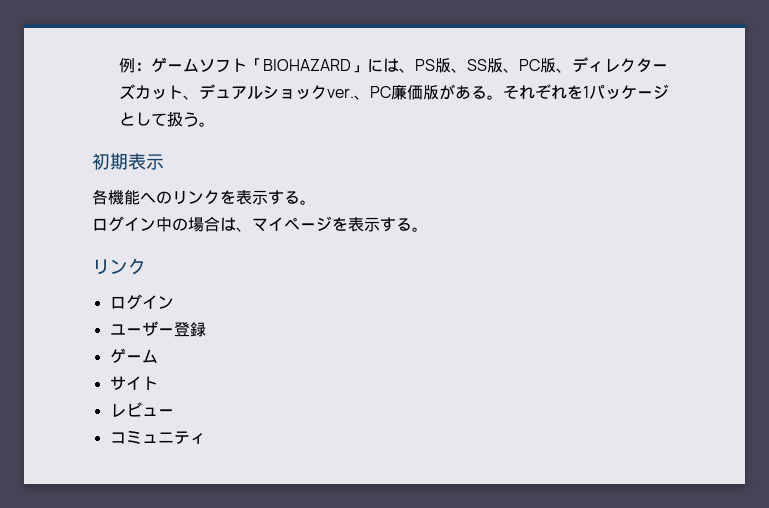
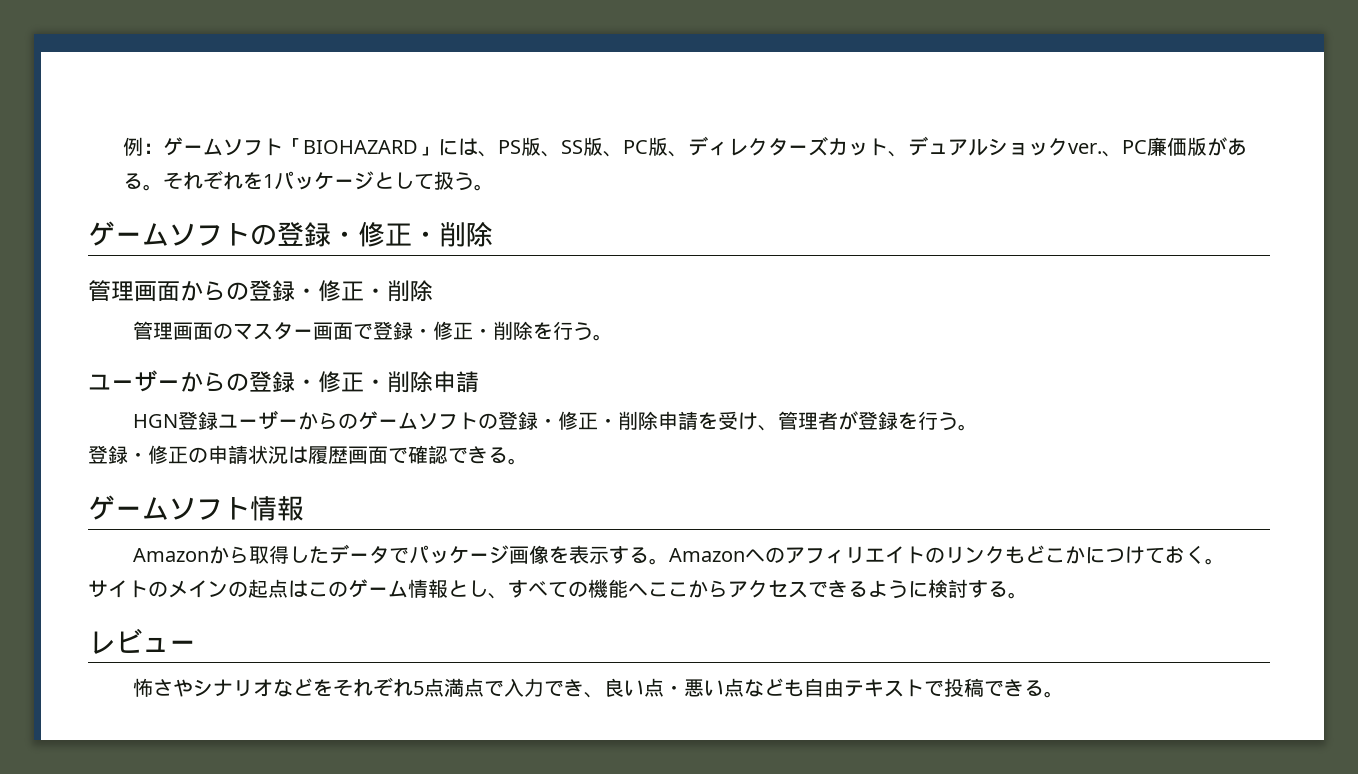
  それぞれを1パッケージとして扱う。
- 初期表示
- 各機能へのリンクを表示する。
- ログイン中の場合は、マイページを表示する。
- リンク
- ログイン
- ユーザー登録
- ゲーム
- サイト
+ ゲームソフトの登録・修正・削除
+ 管理画面からの登録・修正・削除
+ 管理画面のマスター画面で登録・修正・削除を行う。
+ ユーザーからの登録・修正・削除申請
+ HGN登録ユーザーからのゲームソフトの登録・修正・削除申請を受け、管理者が登録を行う。
+ 登録・修正の申請状況は履歴画面で確認できる。
+ ゲームソフト情報
+ Amazonから取得したデータでパッケージ画像を表示する。Amazonへのアフィリエイトのリンクもどこかにつけておく。
+ サイトのメインの起点はこのゲーム情報とし、すべての機能へここからアクセスできるように検討する。
  レビュー
- コミュニティ
+ 怖さやシナリオなどをそれぞれ5点満点で入力でき、良い点・悪い点なども自由テキストで投稿できる。

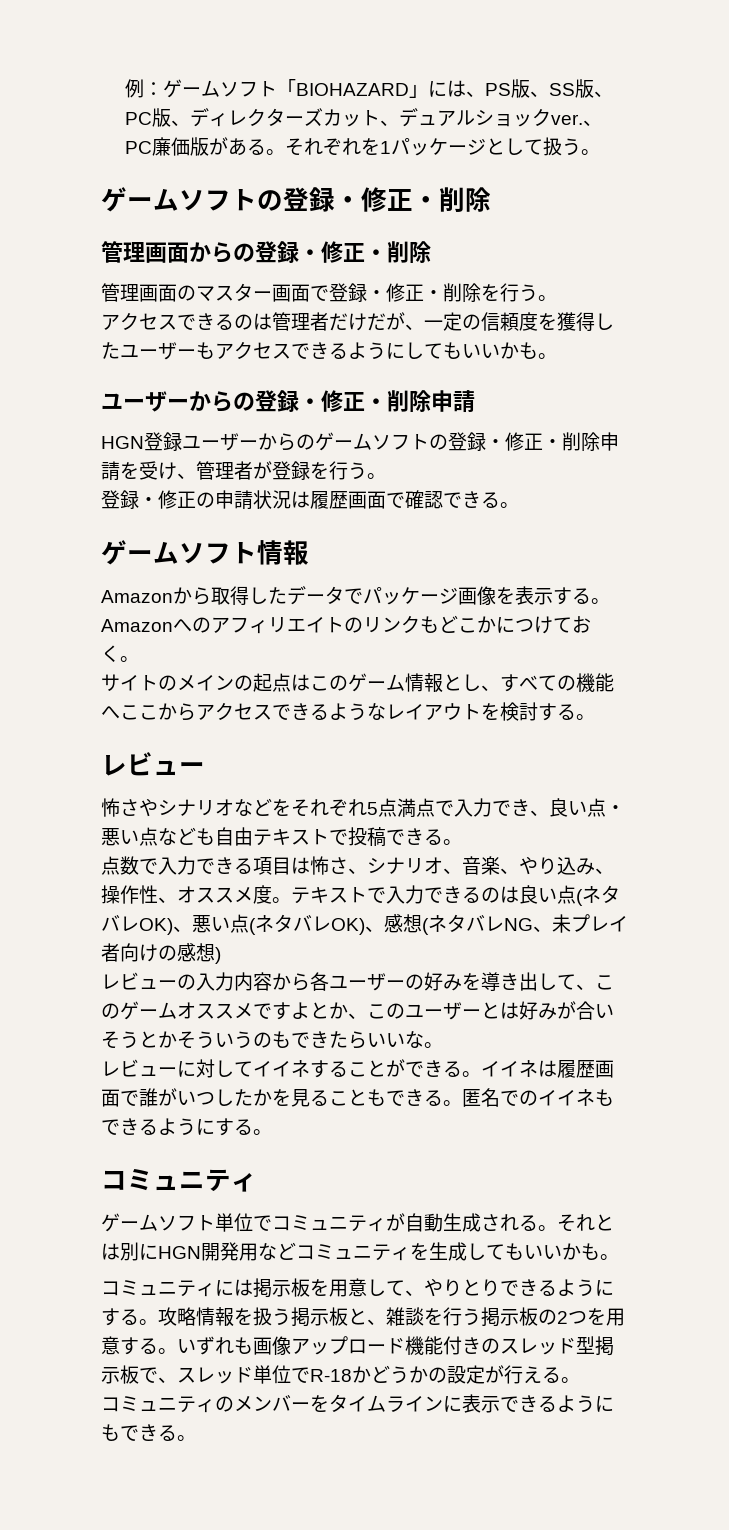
+ アクセスできるのは管理者だけだが、一定の信頼度を獲得したユーザーもアクセスできるようにしてもいいかも。
- サイトのメインの起点はこのゲーム情報とし、すべての機能へここからアクセスできるように検討する。
+ サイトのメインの起点はこのゲーム情報とし、すべての機能へここからアクセスできるようなレイアウトを検討する。
+ 点数で入力できる項目は怖さ、シナリオ、音楽、やり込み、操作性、オススメ度。テキストで入力できるのは良い点(ネタバレOK)、悪い点(ネタバレOK)、感想(ネタバレNG、未プレイ者向けの感想)
+ レビューの入力内容から各ユーザーの好みを導き出して、このゲームオススメですよとか、このユーザーとは好みが合いそうとかそういうのもできたらいいな。
+ レビューに対してイイネすることができる。イイネは履歴画面で誰がいつしたかを見ることもできる。匿名でのイイネもできるようにする。
+ コミュニティ
+ ゲームソフト単位でコミュニティが自動生成される。それとは別にHGN開発用などコミュニティを生成してもいいかも。
+ コミュニティには掲示板を用意して、やりとりできるようにする。攻略情報を扱う掲示板と、雑談を行う掲示板の2つを用意する。いずれも画像アップロード機能付きのスレッド型掲示板で、スレッド単位でR-18かどうかの設定が行える。
+ コミュニティのメンバーをタイムラインに表示できるようにもできる。

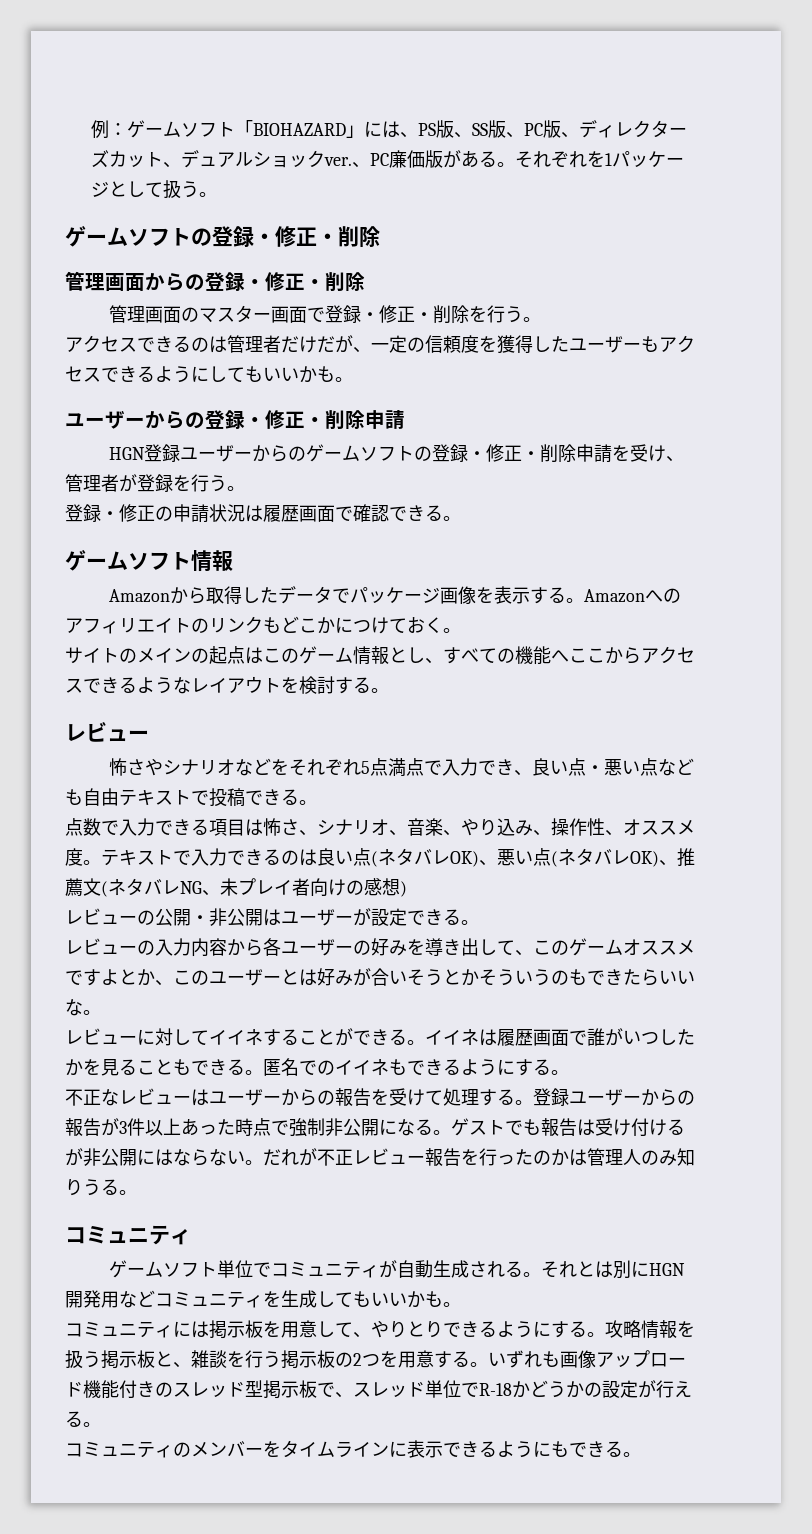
- テキストで入力できるのは良い点(ネタバレOK)、悪い点(ネタバレOK)、感想(ネタバレNG、未プレイ者向けの感想)
+ テキストで入力できるのは良い点(ネタバレOK)、悪い点(ネタバレOK)、推薦文(ネタバレNG、未プレイ者向けの感想)
+ レビューの公開・非公開はユーザーが設定できる。
+ 不正なレビューはユーザーからの報告を受けて処理する。登録ユーザーからの報告が3件以上あった時点で強制非公開になる。ゲストでも報告は受け付けるが非公開にはならない。だれが不正レビュー報告を行ったのかは管理人のみ知りうる。

